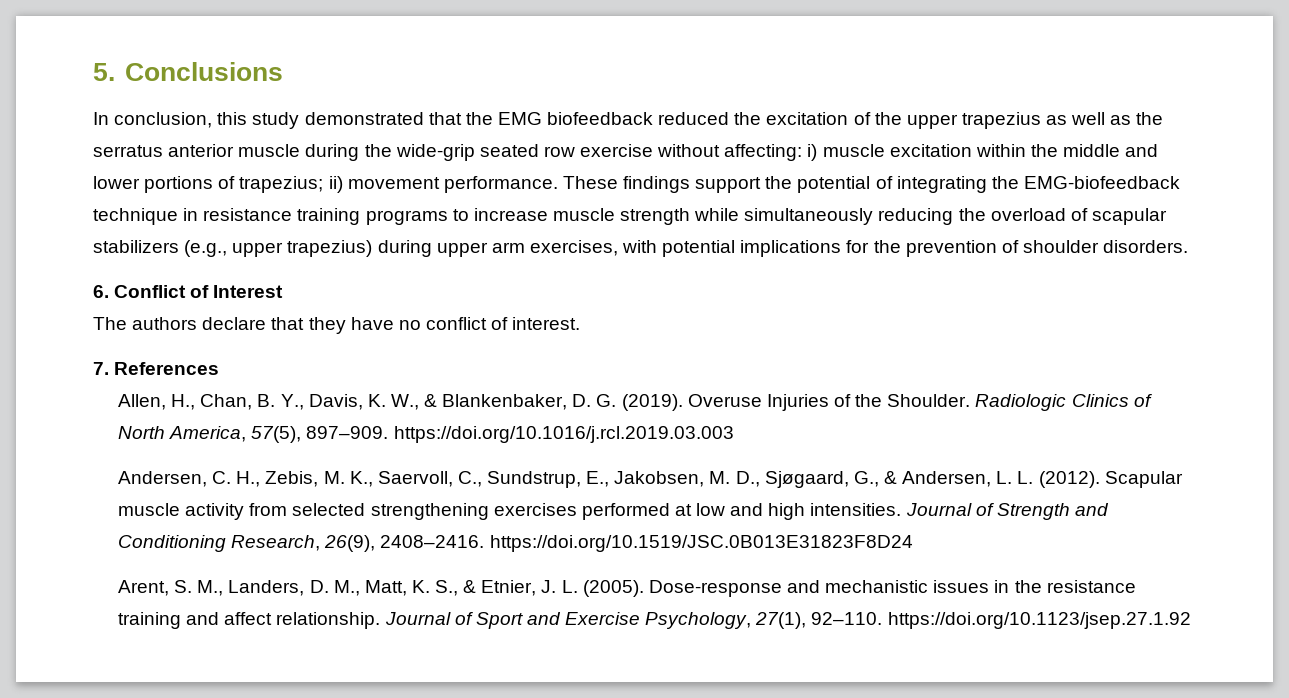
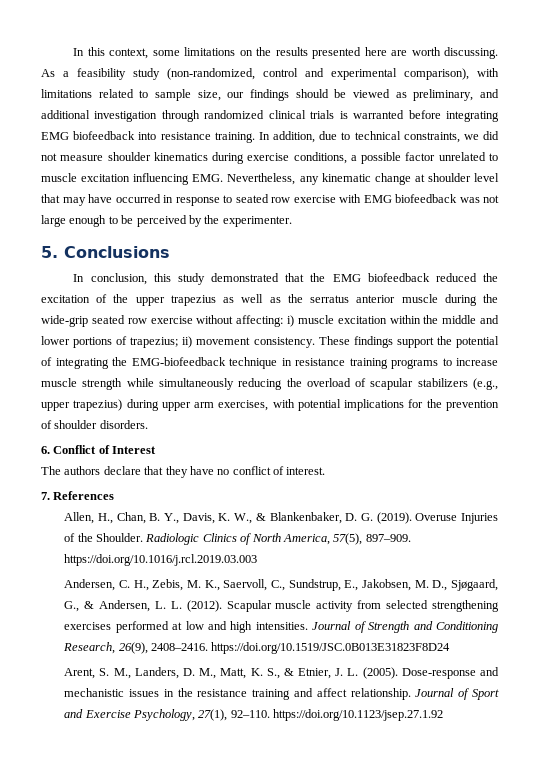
+ In this context, some limitations on the results presented here are worth discussing. As a feasibility study (non-randomized, control and experimental comparison), with limitations related to sample size, our findings should be viewed as preliminary, and additional investigation through randomized clinical trials is warranted before integrating EMG biofeedback into resistance training. In addition, due to technical constraints, we did not measure shoulder kinematics during exercise conditions, a possible factor unrelated to muscle excitation influencing EMG. Nevertheless, any kinematic change at shoulder level that may have occurred in response to seated row exercise with EMG biofeedback was not large enough to be perceived by the experimenter.
- In conclusion, this study demonstrated that the EMG biofeedback reduced the excitation of the upper trapezius as well as the serratus anterior muscle during the wide-grip seated row exercise without affecting: i) muscle excitation within the middle and lower portions of trapezius; ii) movement performance.
+ In conclusion, this study demonstrated that the EMG biofeedback reduced the excitation of the upper trapezius as well as the serratus anterior muscle during the wide-grip seated row exercise without affecting: i) muscle excitation within the middle and lower portions of trapezius; ii) movement consistency.

